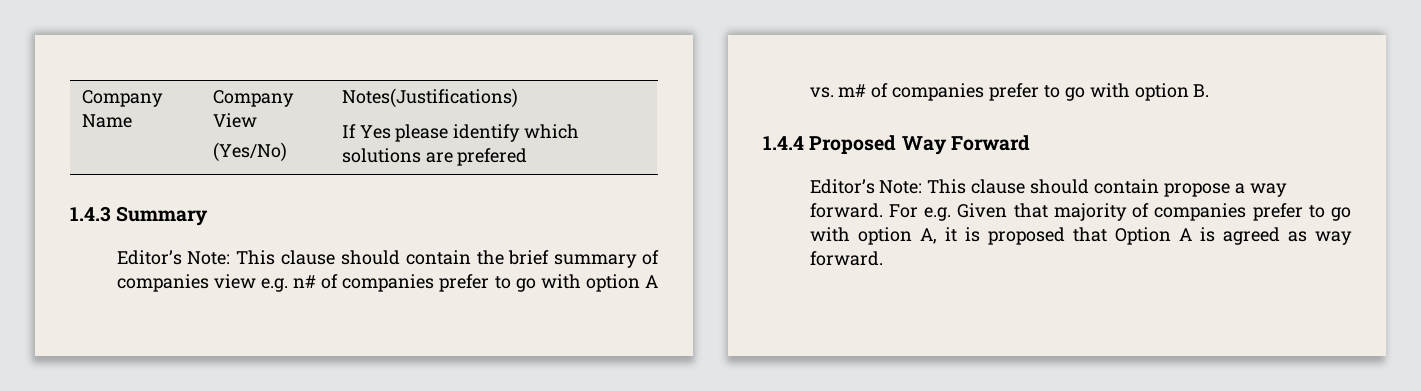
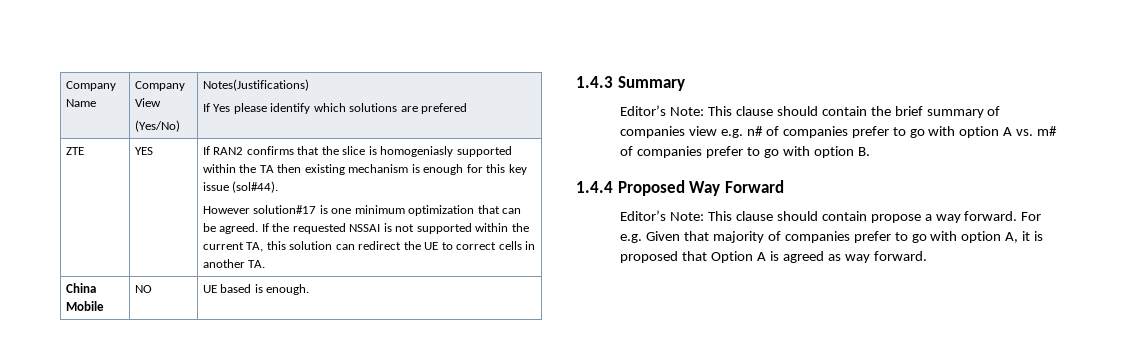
+ ZTE | YES | If RAN2 confirms that the slice is homogeniasly supported within the TA then existing mechanism is enough for this key issue (sol#44).
+ However solution#17 is one minimum optimization that can be agreed. If the requested NSSAI is not supported within the current TA, this solution can redirect the UE to correct cells in another TA.
+ China Mobile | NO | UE based is enough.

